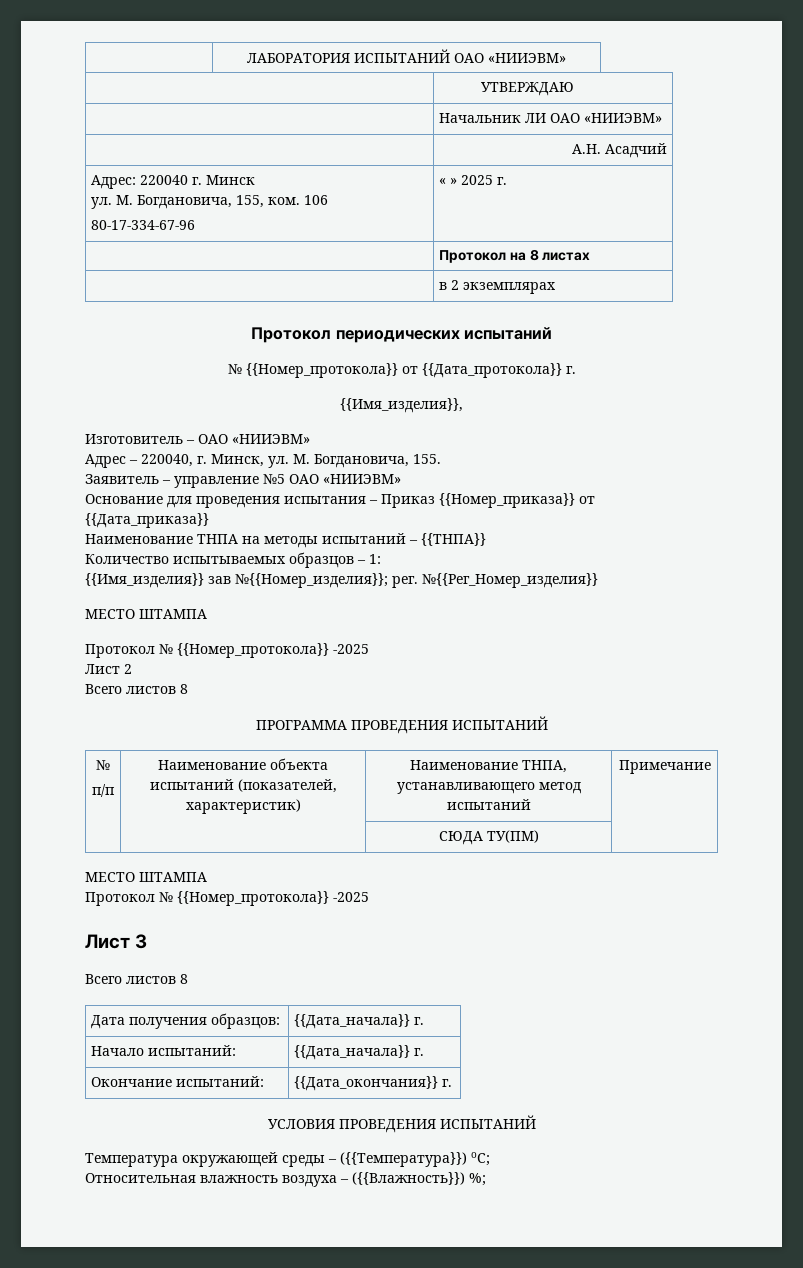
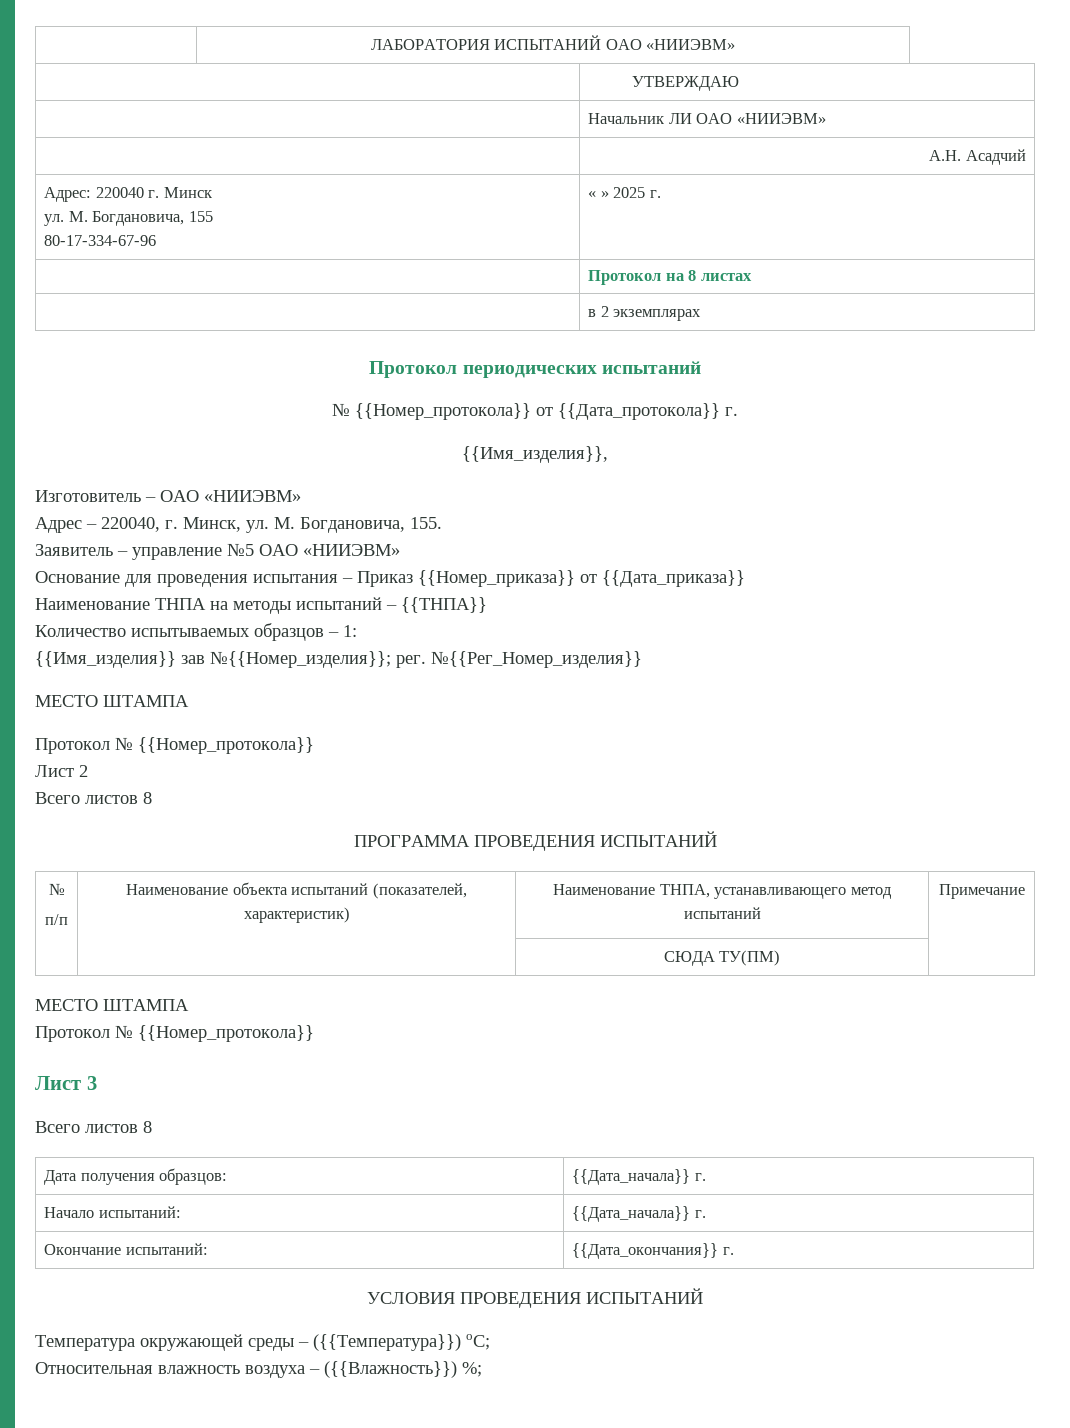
  Адрес: 220040 г. Минск
- ул. М. Богдановича, 155, ком. 106
+ ул. М. Богдановича, 155
  №{{Рег_Номер_изделия}}
  МЕСТО ШТАМПА
- Протокол № {{Номер_протокола}} -2025
+ Протокол № {{Номер_протокола}}
  | | СЮДА ТУ(ПМ) |
  МЕСТО ШТАМПА
- Протокол № {{Номер_протокола}} -2025
+ Протокол № {{Номер_протокола}}

